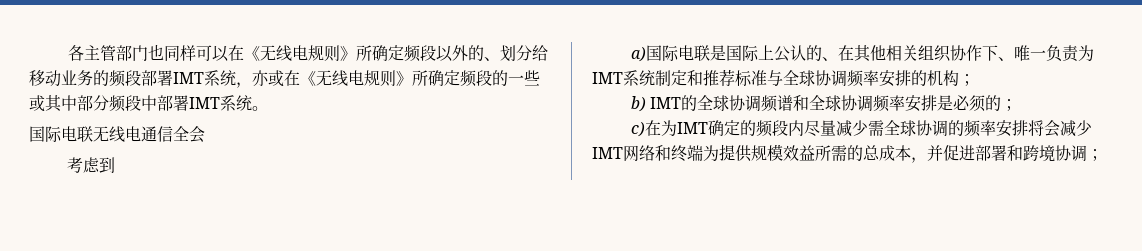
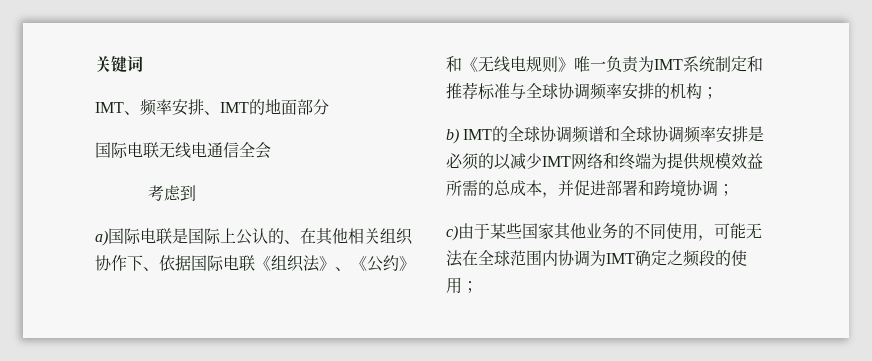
- 各主管部门也同样可以在《无线电规则》所确定频段以外的、划分给移动业务的频段部署IMT系统，亦或在《无线电规则》所确定频段的一些或其中部分频段中部署IMT系统。
+ 关键词
+ IMT、频率安排、IMT的地面部分
- a)国际电联是国际上公认的、在其他相关组织协作下、唯一负责为IMT系统制定和推荐标准与全球协调频率安排的机构；
+ a)国际电联是国际上公认的、在其他相关组织协作下、依据国际电联《组织法》、《公约》和《无线电规则》唯一负责为IMT系统制定和推荐标准与全球协调频率安排的机构；
- b) IMT的全球协调频谱和全球协调频率安排是必须的；
- c)在为IMT确定的频段内尽量减少需全球协调的频率安排将会减少IMT网络和终端为提供规模效益所需的总成本，并促进部署和跨境协调；
+ b) IMT的全球协调频谱和全球协调频率安排是必须的以减少IMT网络和终端为提供规模效益所需的总成本，并促进部署和跨境协调；
+ c)由于某些国家其他业务的不同使用，可能无法在全球范围内协调为IMT确定之频段的使用；

